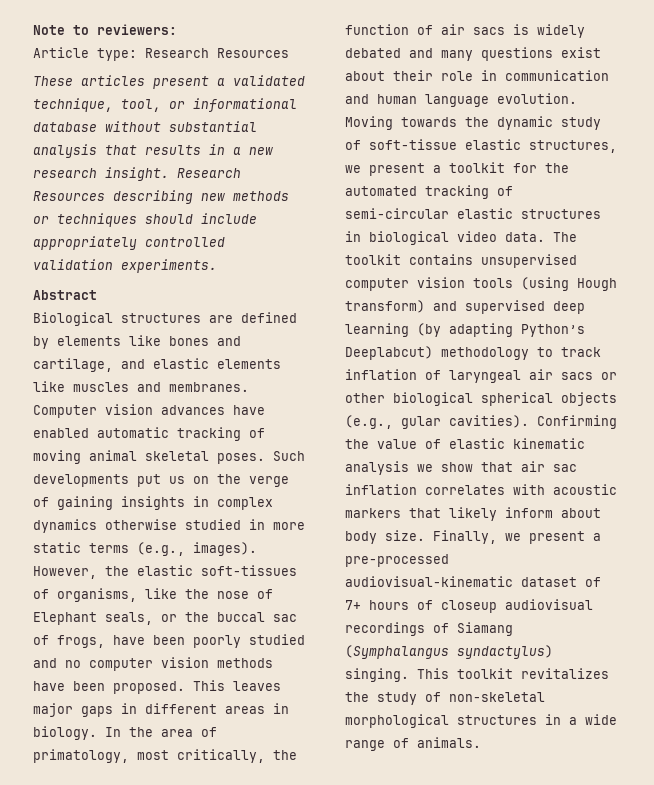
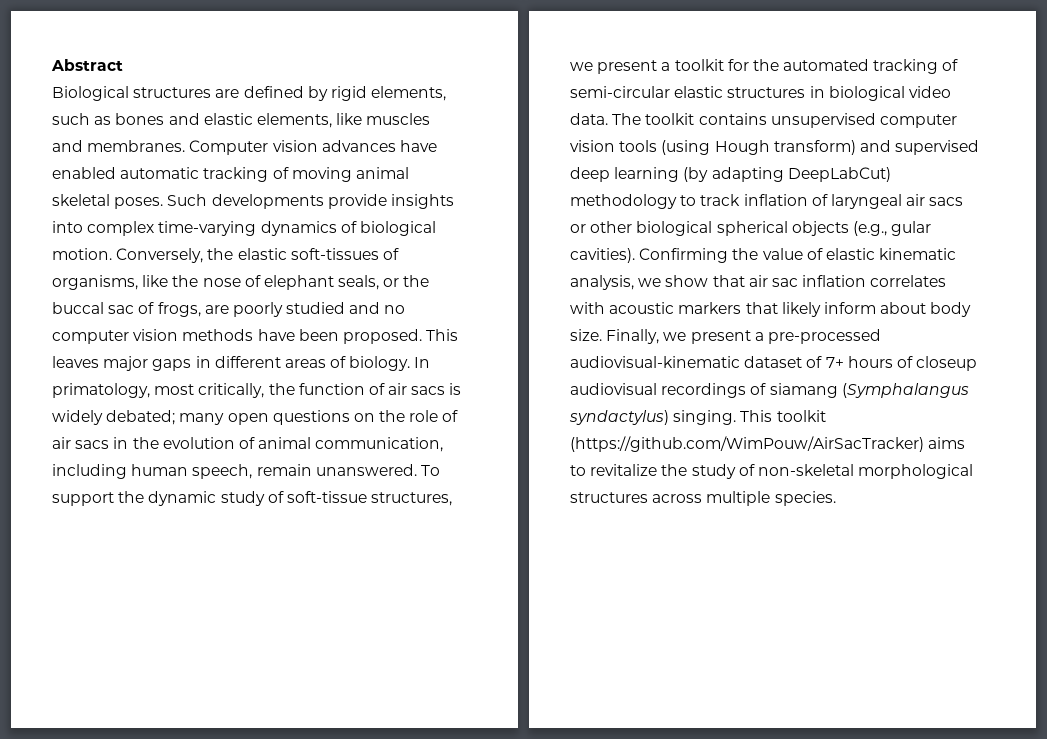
- Note to reviewers:
- Article type: Research Resources
- These articles present a validated technique, tool, or informational database without substantial analysis that results in a new research insight. Research Resources describing new methods or techniques should include appropriately controlled validation experiments.
- Biological structures are defined by elements like bones and cartilage, and elastic elements like muscles and membranes.
+ Biological structures are defined by rigid elements, such as bones and elastic elements, like muscles and membranes.
- Such developments put us on the verge of gaining insights in complex dynamics otherwise studied in more static terms (e.g., images). However, the elastic soft-tissues of organisms, like the nose of Elephant seals, or the buccal sac of frogs, have been poorly studied and no computer vision methods have been proposed.
+ Such developments provide insights into complex time-varying dynamics of biological motion. Conversely, the elastic soft-tissues of organisms, like the nose of elephant seals, or the buccal sac of frogs, are poorly studied and no computer vision methods have been proposed.
- This leaves major gaps in different areas in biology.
+ This leaves major gaps in different areas of biology.
- In the area of primatology, most critically, the function of air sacs is widely debated and many questions exist about their role in communication and human language evolution. Moving towards the dynamic study of soft-tissue elastic structures, we present a toolkit for the automated tracking of semi-circular elastic structures in biological video data.
+ In primatology, most critically, the function of air sacs is widely debated; many open questions on the role of air sacs in the evolution of animal communication, including human speech, remain unanswered. To support the dynamic study of soft-tissue structures, we present a toolkit for the automated tracking of semi-circular elastic structures in biological video data.
- The toolkit contains unsupervised computer vision tools (using Hough transform) and supervised deep learning (by adapting Python’s Deeplabcut) methodology to track inflation of laryngeal air sacs or other biological spherical objects (e.g., gular cavities).
+ The toolkit contains unsupervised computer vision tools (using Hough transform) and supervised deep learning (by adapting DeepLabCut) methodology to track inflation of laryngeal air sacs or other biological spherical objects (e.g., gular cavities).
- Confirming the value of elastic kinematic analysis we show that air sac inflation correlates with acoustic markers that likely inform about body size.
+ Confirming the value of elastic kinematic analysis, we show that air sac inflation correlates with acoustic markers that likely inform about body size.
- Finally, we present a pre-processed audiovisual-kinematic dataset of 7+ hours of closeup audiovisual recordings of Siamang (Symphalangus syndactylus) singing.
+ Finally, we present a pre-processed audiovisual-kinematic dataset of 7+ hours of closeup audiovisual recordings of siamang (Symphalangus syndactylus) singing.
- This toolkit revitalizes the study of non-skeletal morphological structures in a wide range of animals.
+ This toolkit (https://github.com/WimPouw/AirSacTracker) aims to revitalize the study of non-skeletal morphological structures across multiple species.

